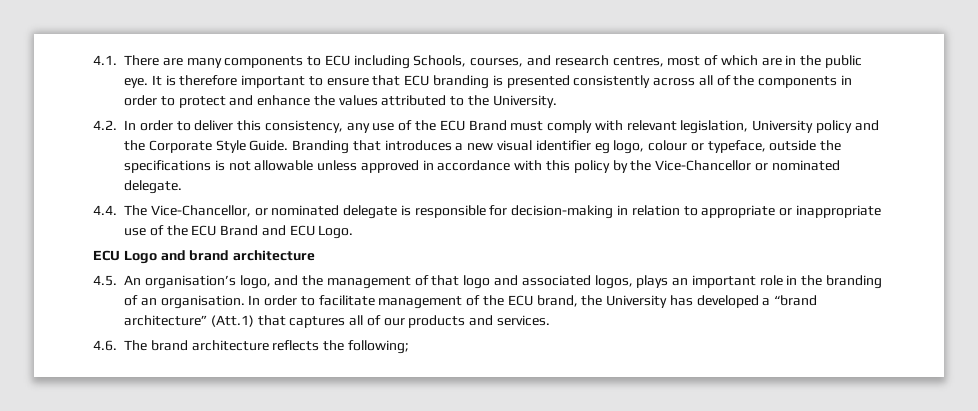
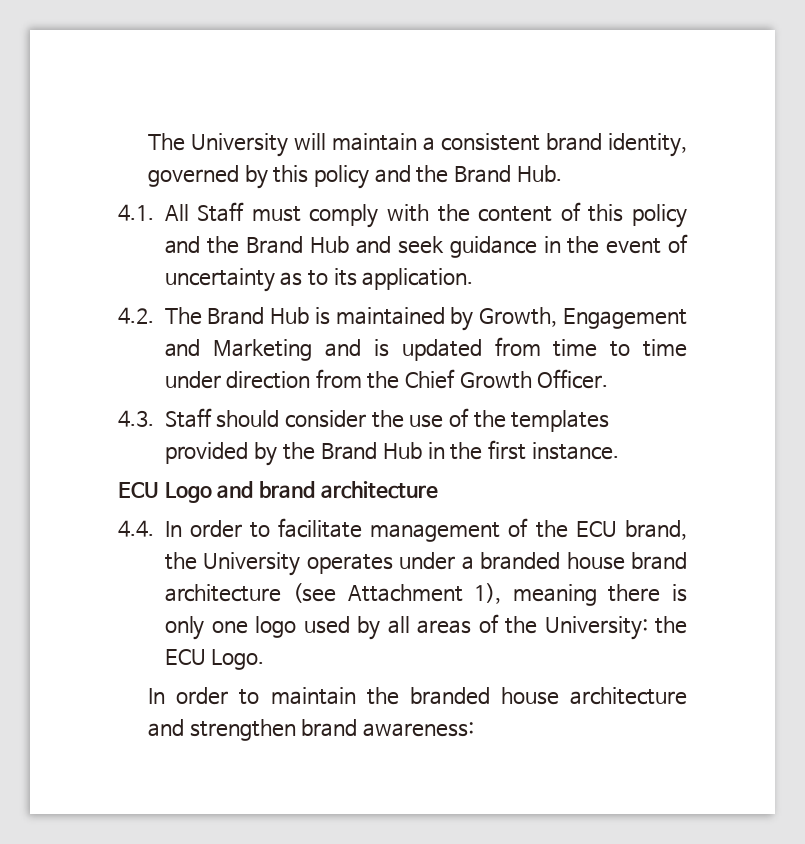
- 4.1. There are many components to ECU including Schools, courses, and research centres, most of which are in the public eye. It is therefore important to ensure that ECU branding is presented consistently across all of the components in order to protect and enhance the values attributed to the University.
- 4.2. In order to deliver this consistency, any use of the ECU Brand must comply with relevant legislation, University policy and the Corporate Style Guide. Branding that introduces a new visual identifier eg logo, colour or typeface, outside the specifications is not allowable unless approved in accordance with this policy by the Vice-Chancellor or nominated delegate.
- 4.4. The Vice-Chancellor, or nominated delegate is responsible for decision-making in relation to appropriate or inappropriate use of the ECU Brand and ECU Logo.
+ The University will maintain a consistent brand identity, governed by this policy and the Brand Hub.
+ 4.1. All Staff must comply with the content of this policy and the Brand Hub and seek guidance in the event of uncertainty as to its application.
+ 4.2. The Brand Hub is maintained by Growth, Engagement and Marketing and is updated from time to time under direction from the Chief Growth Officer.
+ 4.3. Staff should consider the use of the templates provided by the Brand Hub in the first instance.
- 4.5. An organisation’s logo, and the management of that logo and associated logos, plays an important role in the branding of an organisation. In order to facilitate management of the ECU brand, the University has developed a “brand architecture” (Att.1) that captures all of our products and services.
- 4.6. The brand architecture reflects the following;
+ 4.4. In order to facilitate management of the ECU brand, the University operates under a branded house brand architecture (see Attachment 1), meaning there is only one logo used by all areas of the University: the ECU Logo.
+ In order to maintain the branded house architecture and strengthen brand awareness:

